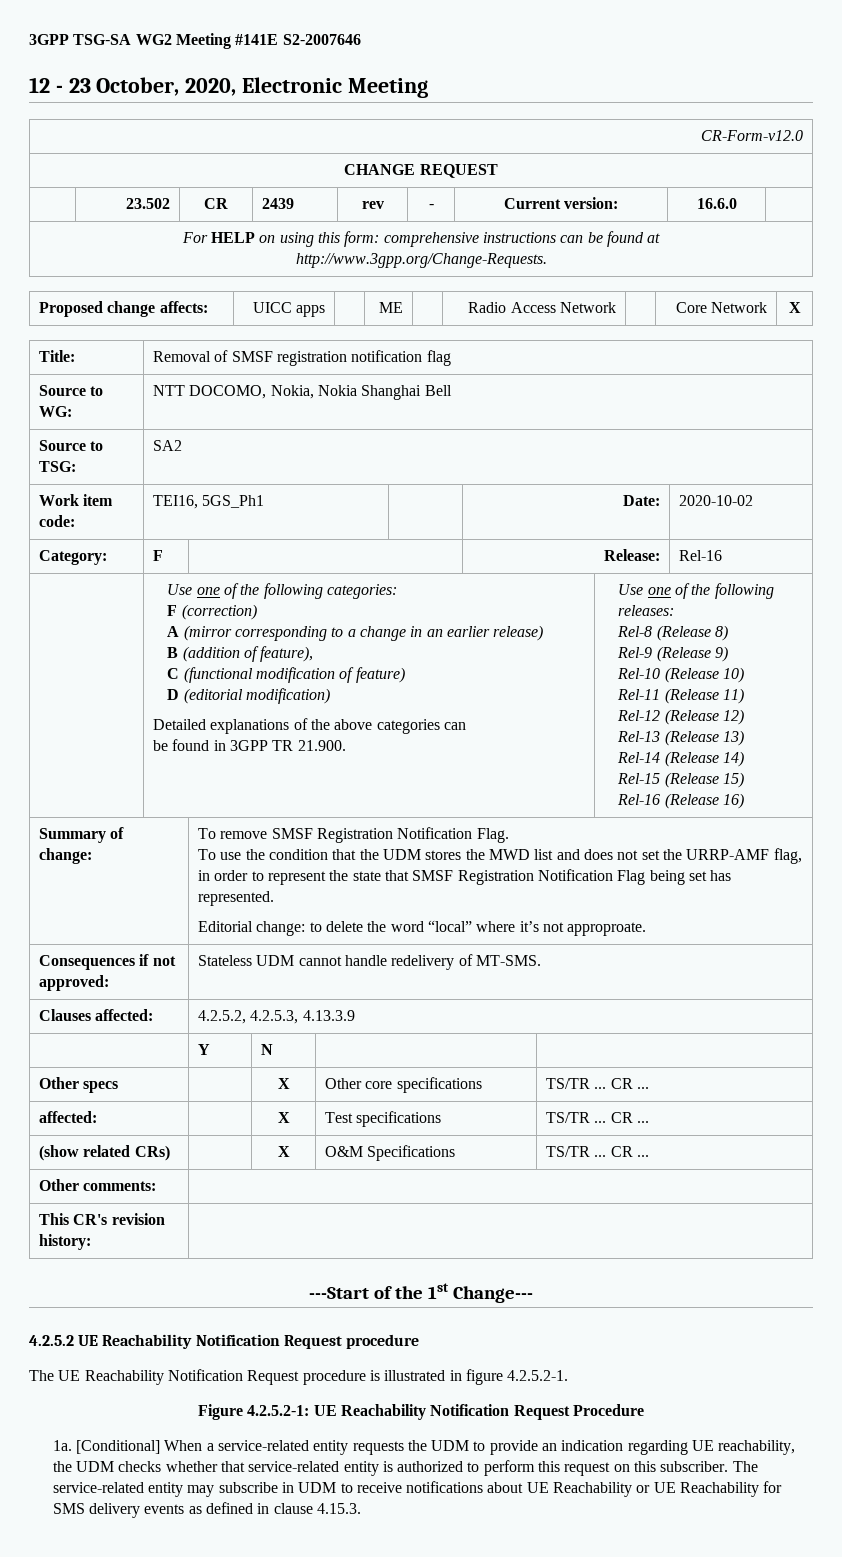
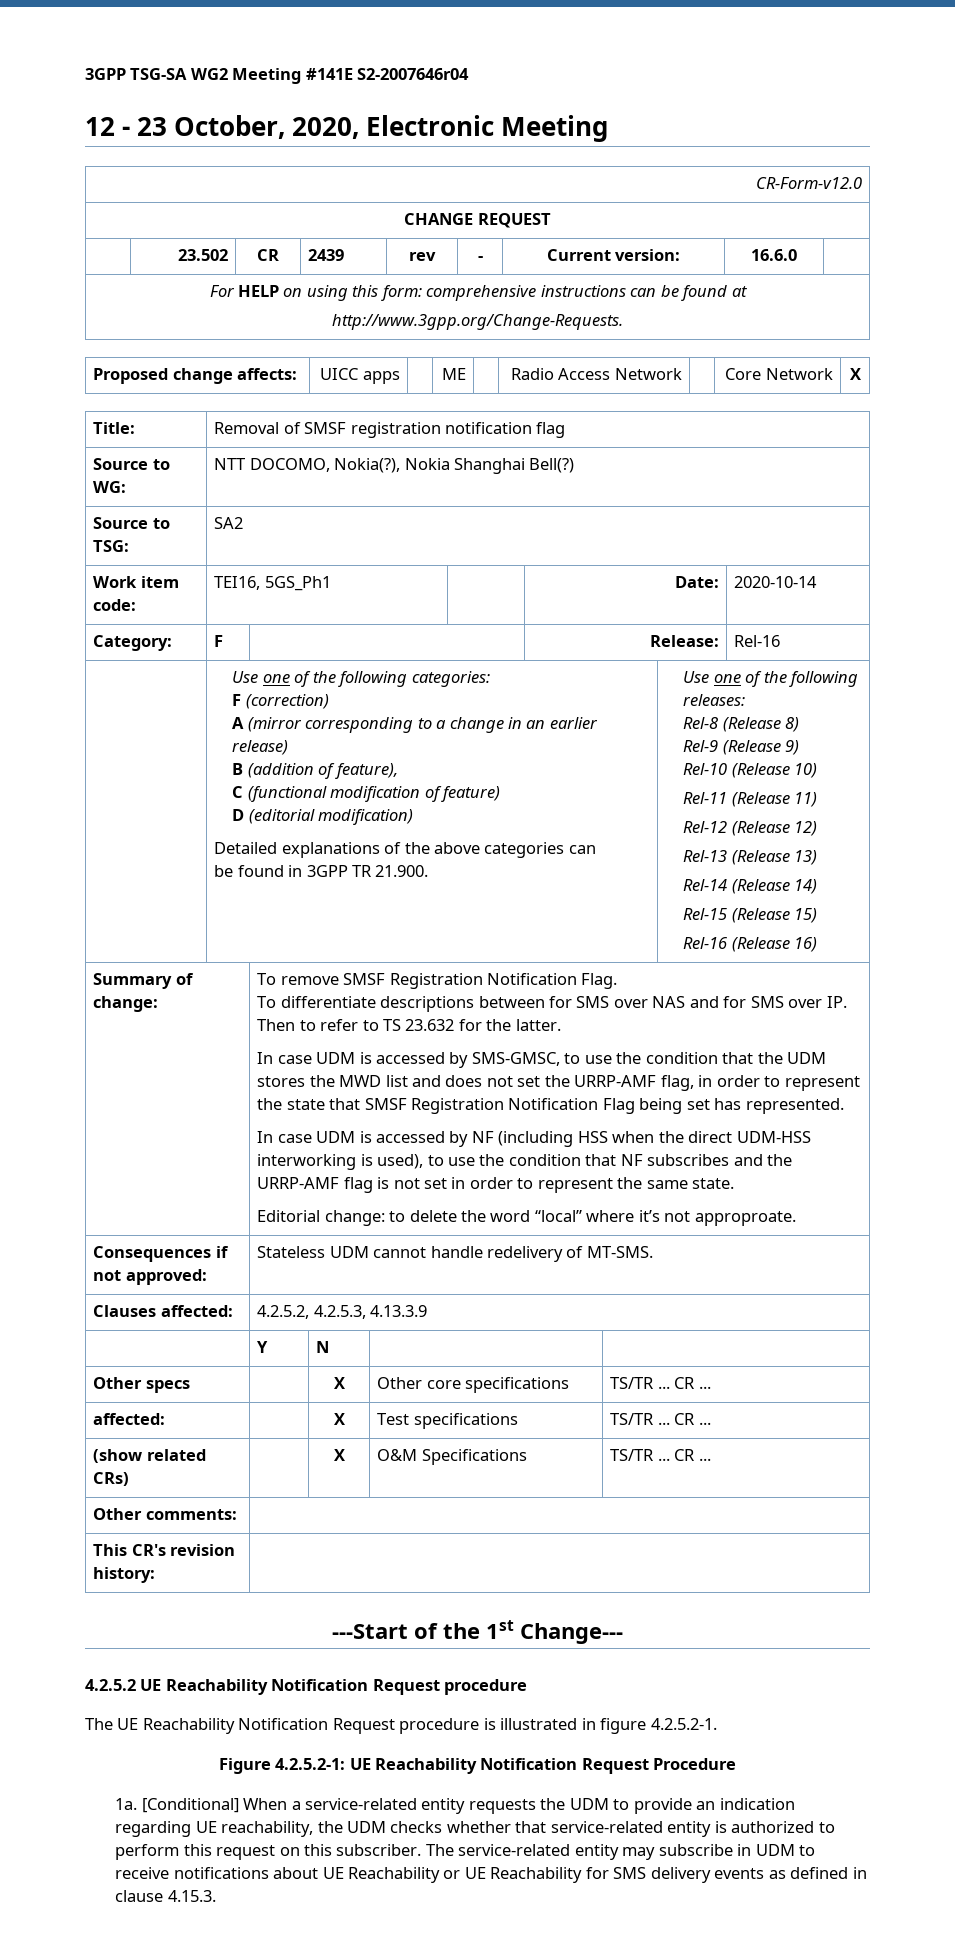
- 3GPP TSG-SA WG2 Meeting #141E S2-2007646
+ 3GPP TSG-SA WG2 Meeting #141E S2-2007646r04
- Source to WG: | NTT DOCOMO, Nokia, Nokia Shanghai Bell
+ Source to WG: | NTT DOCOMO, Nokia(?), Nokia Shanghai Bell(?)
- Work item code: | TEI16, 5GS_Ph1 | | Date: | 2020-10-02
+ Work item code: | TEI16, 5GS_Ph1 | | Date: | 2020-10-14
- To use the condition that the UDM stores the MWD list and does not set the URRP-AMF flag, in order to represent the state that SMSF Registration Notification Flag being set has represented.
+ To differentiate descriptions between for SMS over NAS and for SMS over IP. Then to refer to TS 23.632 for the latter.
+ In case UDM is accessed by SMS-GMSC, to use the condition that the UDM stores the MWD list and does not set the URRP-AMF flag, in order to represent the state that SMSF Registration Notification Flag being set has represented.
+ In case UDM is accessed by NF (including HSS when the direct UDM-HSS interworking is used), to use the condition that NF subscribes and the URRP-AMF flag is not set in order to represent the same state.

